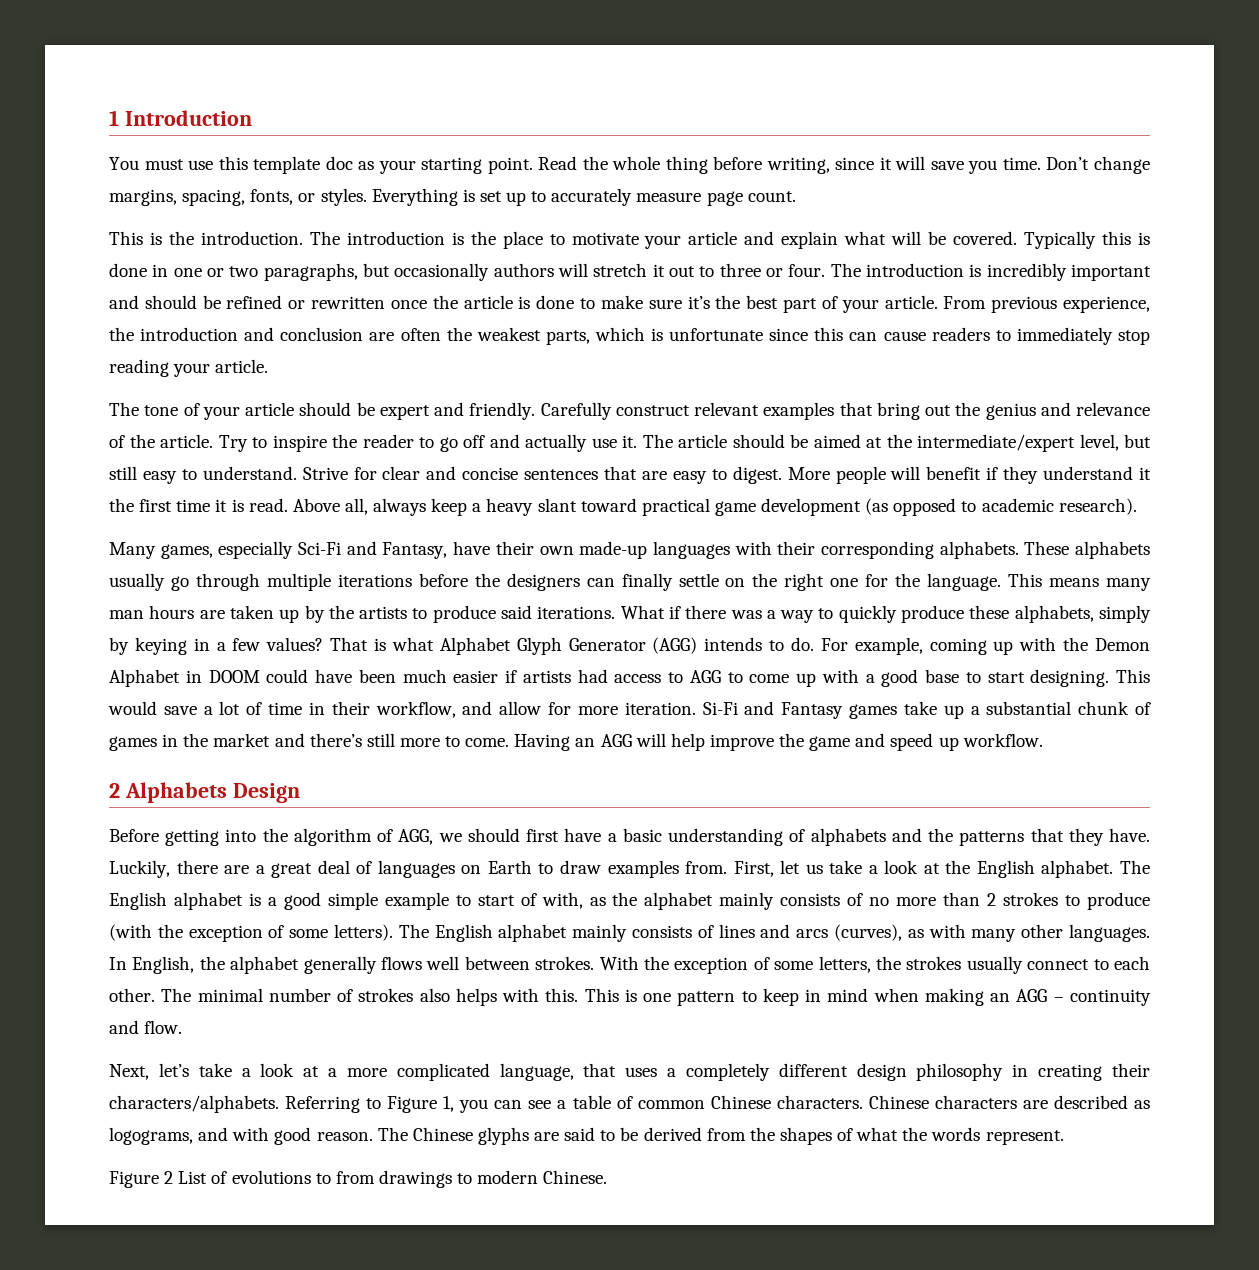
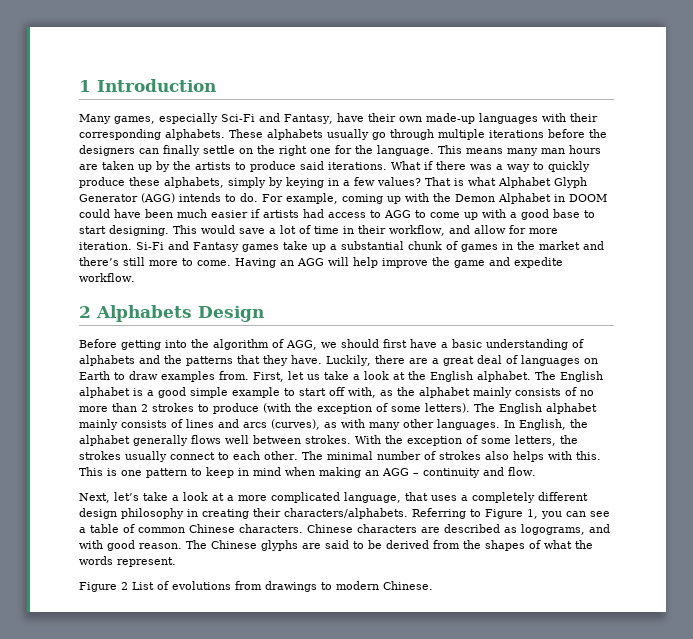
- You must use this template doc as your starting point. Read the whole thing before writing, since it will save you time. Don’t change margins, spacing, fonts, or styles. Everything is set up to accurately measure page count.
- This is the introduction. The introduction is the place to motivate your article and explain what will be covered. Typically this is done in one or two paragraphs, but occasionally authors will stretch it out to three or four. The introduction is incredibly important and should be refined or rewritten once the article is done to make sure it’s the best part of your article. From previous experience, the introduction and conclusion are often the weakest parts, which is unfortunate since this can cause readers to immediately stop reading your article.
- The tone of your article should be expert and friendly. Carefully construct relevant examples that bring out the genius and relevance of the article. Try to inspire the reader to go off and actually use it. The article should be aimed at the intermediate/expert level, but still easy to understand. Strive for clear and concise sentences that are easy to digest. More people will benefit if they understand it the first time it is read. Above all, always keep a heavy slant toward practical game development (as opposed to academic research).
- Having an AGG will help improve the game and speed up workflow.
+ Having an AGG will help improve the game and expedite workflow.
- The English alphabet is a good simple example to start of with, as the alphabet mainly consists of no more than 2 strokes to produce (with the exception of some letters).
+ The English alphabet is a good simple example to start off with, as the alphabet mainly consists of no more than 2 strokes to produce (with the exception of some letters).
- Figure 2 List of evolutions to from drawings to modern Chinese.
+ Figure 2 List of evolutions from drawings to modern Chinese.

